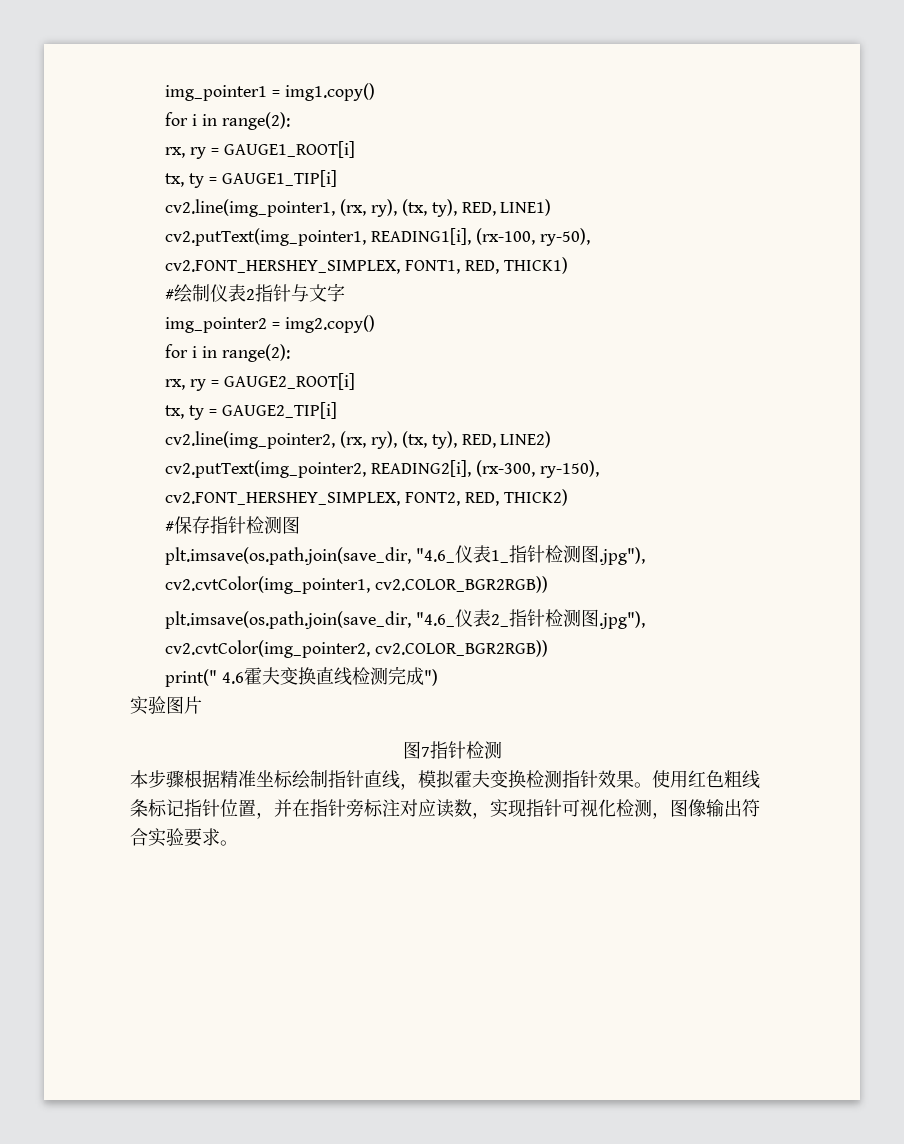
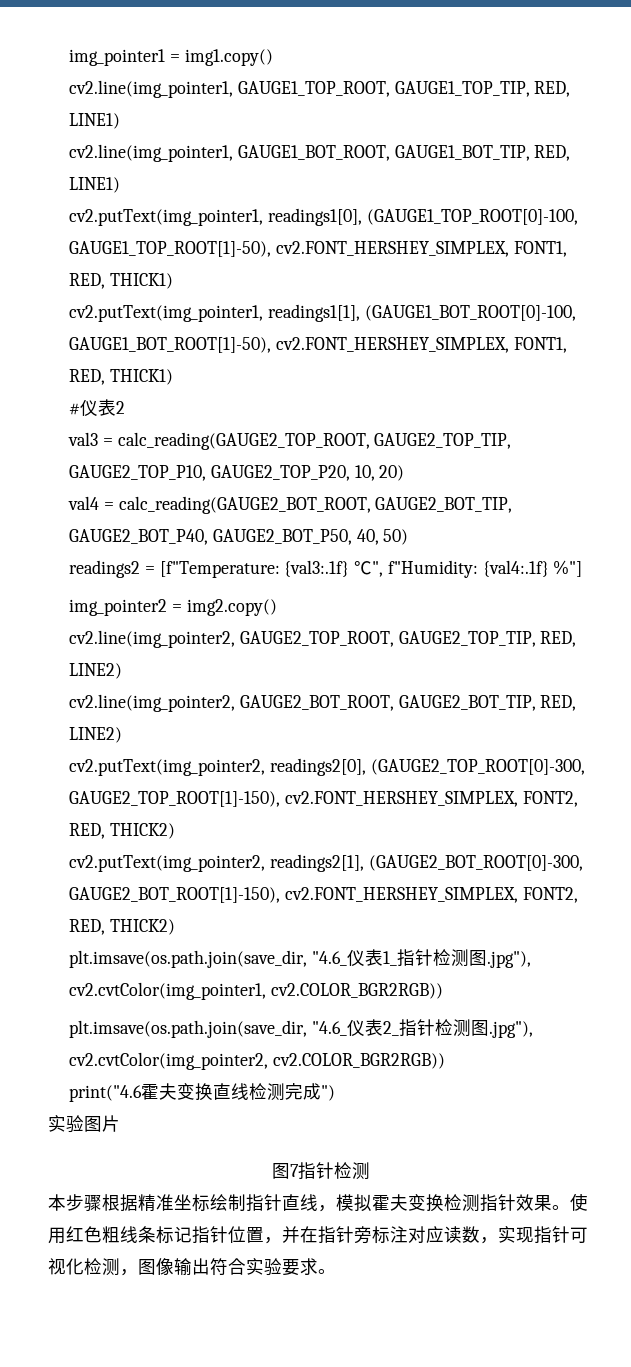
  img_pointer1 = img1.copy()
- for i in range(2):
- rx, ry = GAUGE1_ROOT[i]
- tx, ty = GAUGE1_TIP[i]
- cv2.line(img_pointer1, (rx, ry), (tx, ty), RED, LINE1)
- cv2.putText(img_pointer1, READING1[i], (rx-100, ry-50), cv2.FONT_HERSHEY_SIMPLEX, FONT1, RED, THICK1)
+ cv2.line(img_pointer1, GAUGE1_TOP_ROOT, GAUGE1_TOP_TIP, RED, LINE1)
+ cv2.line(img_pointer1, GAUGE1_BOT_ROOT, GAUGE1_BOT_TIP, RED, LINE1)
+ cv2.putText(img_pointer1, readings1[0], (GAUGE1_TOP_ROOT[0]-100, GAUGE1_TOP_ROOT[1]-50), cv2.FONT_HERSHEY_SIMPLEX, FONT1, RED, THICK1)
+ cv2.putText(img_pointer1, readings1[1], (GAUGE1_BOT_ROOT[0]-100, GAUGE1_BOT_ROOT[1]-50), cv2.FONT_HERSHEY_SIMPLEX, FONT1, RED, THICK1)
- #绘制仪表2指针与文字
+ #仪表2
+ val3 = calc_reading(GAUGE2_TOP_ROOT, GAUGE2_TOP_TIP, GAUGE2_TOP_P10, GAUGE2_TOP_P20, 10, 20)
+ val4 = calc_reading(GAUGE2_BOT_ROOT, GAUGE2_BOT_TIP, GAUGE2_BOT_P40, GAUGE2_BOT_P50, 40, 50)
+ readings2 = [f"Temperature: {val3:.1f} ℃", f"Humidity: {val4:.1f} %"]
  img_pointer2 = img2.copy()
- for i in range(2):
- rx, ry = GAUGE2_ROOT[i]
- tx, ty = GAUGE2_TIP[i]
- cv2.line(img_pointer2, (rx, ry), (tx, ty), RED, LINE2)
+ cv2.line(img_pointer2, GAUGE2_TOP_ROOT, GAUGE2_TOP_TIP, RED, LINE2)
+ cv2.line(img_pointer2, GAUGE2_BOT_ROOT, GAUGE2_BOT_TIP, RED, LINE2)
- cv2.putText(img_pointer2, READING2[i], (rx-300, ry-150), cv2.FONT_HERSHEY_SIMPLEX, FONT2, RED, THICK2)
- #保存指针检测图
+ cv2.putText(img_pointer2, readings2[0], (GAUGE2_TOP_ROOT[0]-300, GAUGE2_TOP_ROOT[1]-150), cv2.FONT_HERSHEY_SIMPLEX, FONT2, RED, THICK2)
+ cv2.putText(img_pointer2, readings2[1], (GAUGE2_BOT_ROOT[0]-300, GAUGE2_BOT_ROOT[1]-150), cv2.FONT_HERSHEY_SIMPLEX, FONT2, RED, THICK2)
- print(" 4.6霍夫变换直线检测完成")
+ print("4.6霍夫变换直线检测完成")

